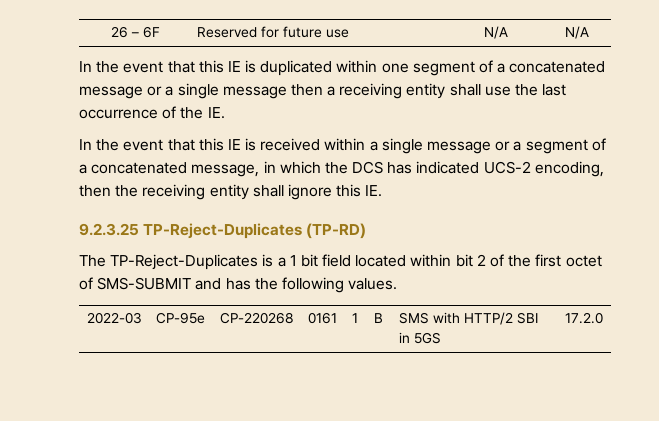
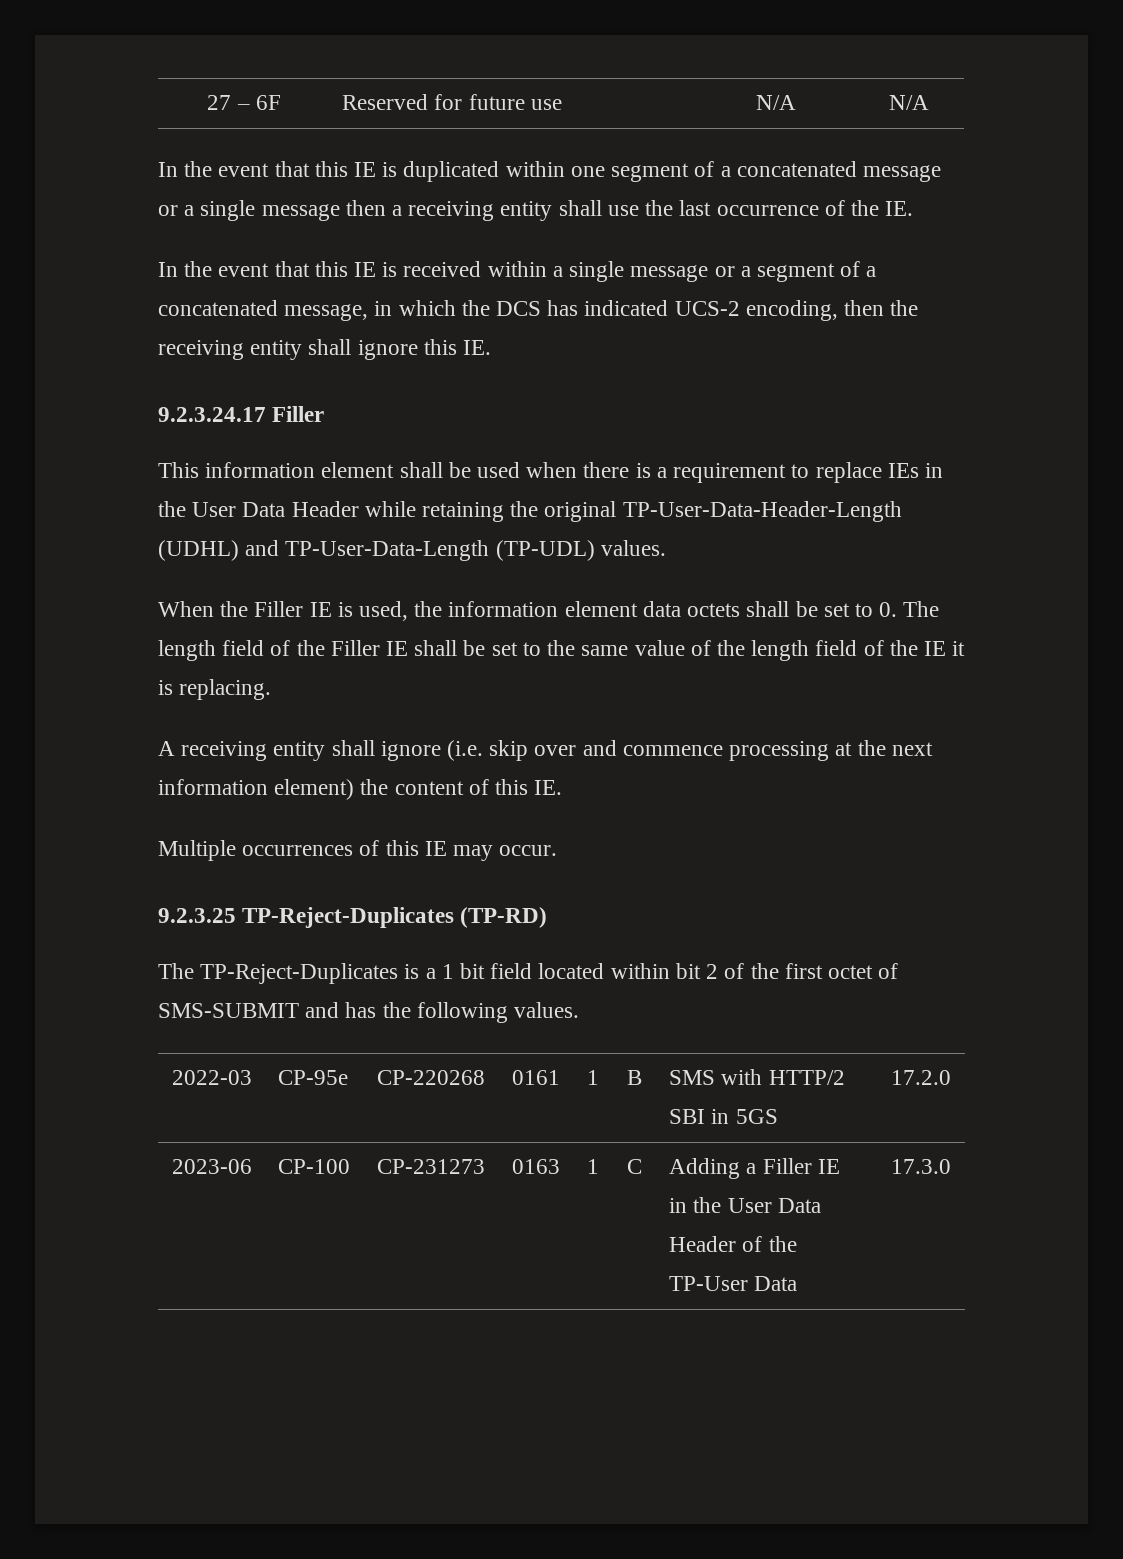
- 26 – 6F | Reserved for future use | N/A | N/A
+ 27 – 6F | Reserved for future use | N/A | N/A
+ 9.2.3.24.17 Filler
+ This information element shall be used when there is a requirement to replace IEs in the User Data Header while retaining the original TP-User-Data-Header-Length (UDHL) and TP-User-Data-Length (TP-UDL) values.
+ When the Filler IE is used, the information element data octets shall be set to 0. The length field of the Filler IE shall be set to the same value of the length field of the IE it is replacing.
+ A receiving entity shall ignore (i.e. skip over and commence processing at the next information element) the content of this IE.
+ Multiple occurrences of this IE may occur.
+ 2023-06 | CP-100 | CP-231273 | 0163 | 1 | C | Adding a Filler IE in the User Data Header of the TP-User Data | 17.3.0

